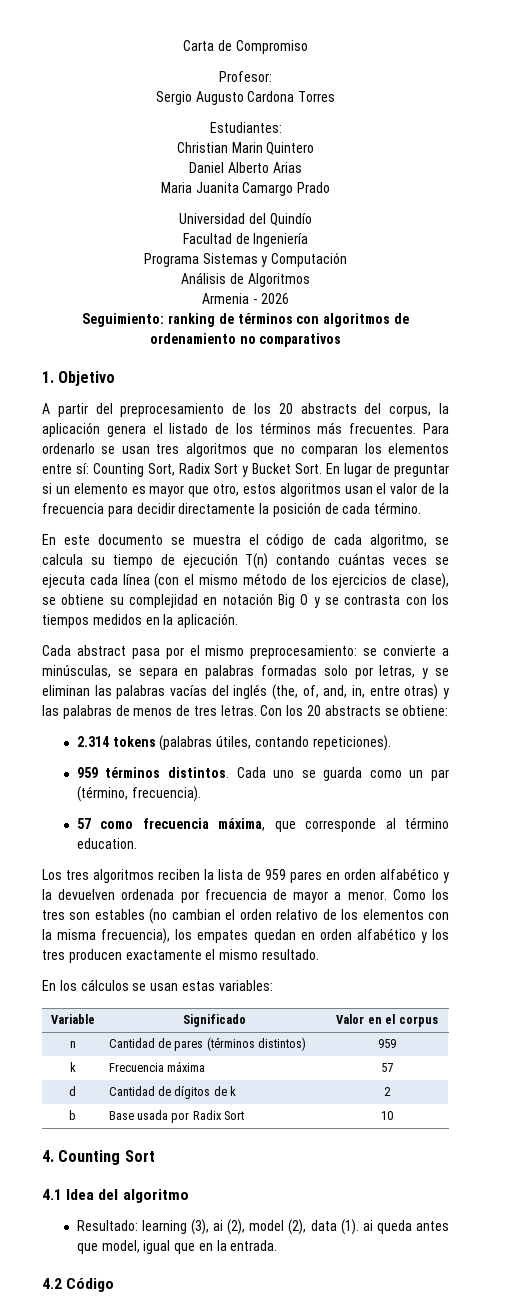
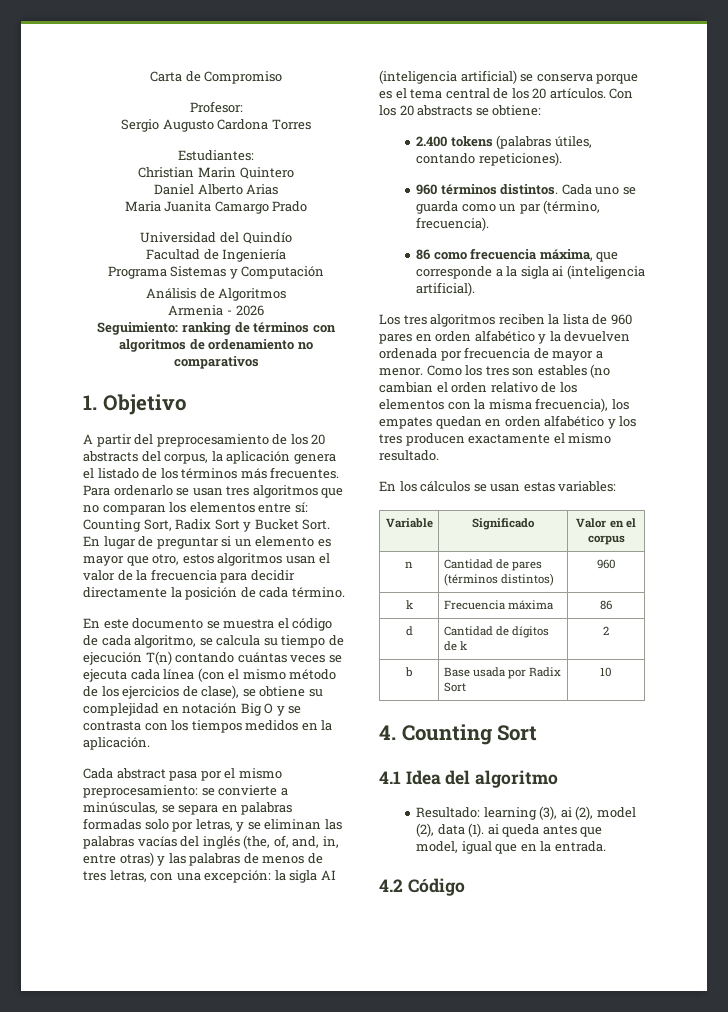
- Cada abstract pasa por el mismo preprocesamiento: se convierte a minúsculas, se separa en palabras formadas solo por letras, y se eliminan las palabras vacías del inglés (the, of, and, in, entre otras) y las palabras de menos de tres letras.
+ Cada abstract pasa por el mismo preprocesamiento: se convierte a minúsculas, se separa en palabras formadas solo por letras, y se eliminan las palabras vacías del inglés (the, of, and, in, entre otras) y las palabras de menos de tres letras, con una excepción: la sigla AI (inteligencia artificial) se conserva porque es el tema central de los 20 artículos.
- 2.314 tokens (palabras útiles, contando repeticiones).
+ 2.400 tokens (palabras útiles, contando repeticiones).
- 959 términos distintos.
+ 960 términos distintos.
- 57 como frecuencia máxima, que corresponde al término education.
+ 86 como frecuencia máxima, que corresponde a la sigla ai (inteligencia artificial).
- Los tres algoritmos reciben la lista de 959 pares en orden alfabético y la devuelven ordenada por frecuencia de mayor a menor.
+ Los tres algoritmos reciben la lista de 960 pares en orden alfabético y la devuelven ordenada por frecuencia de mayor a menor.
- n | Cantidad de pares (términos distintos) | 959
+ n | Cantidad de pares (términos distintos) | 960
- k | Frecuencia máxima | 57
+ k | Frecuencia máxima | 86

